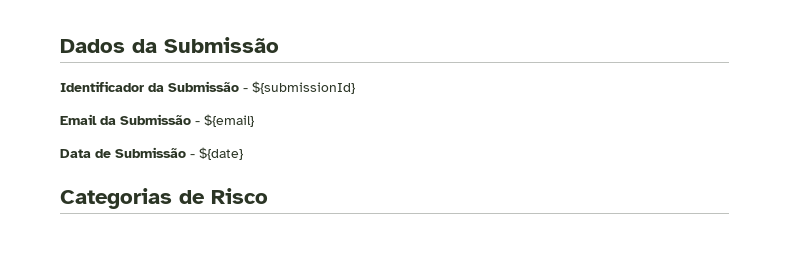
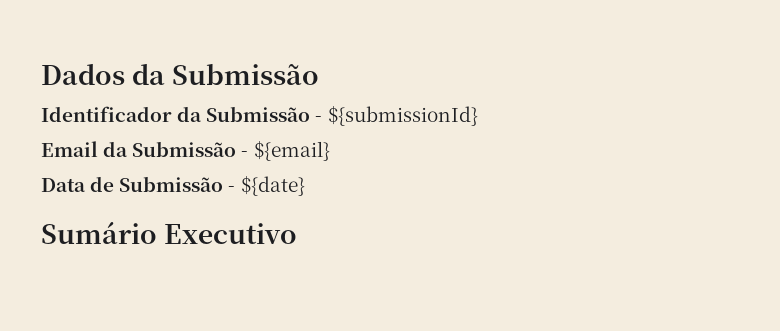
- Categorias de Risco
+ Sumário Executivo

